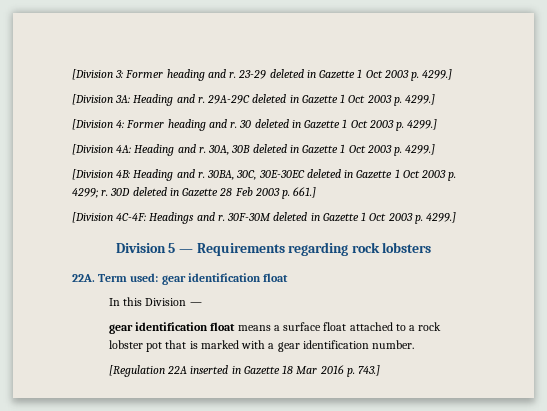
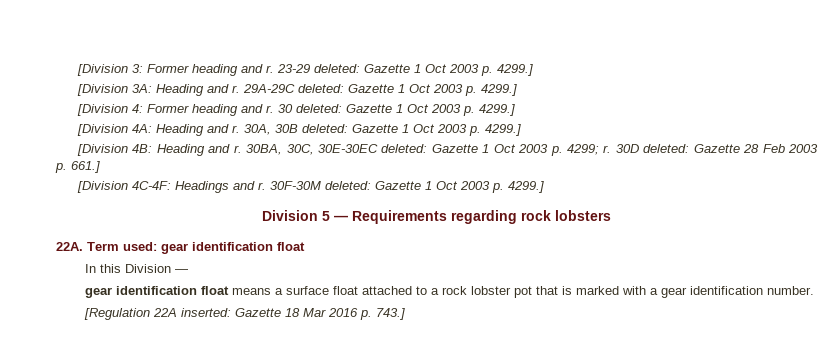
- 23-29 deleted in Gazette 1 Oct 2003 p. 4299.]
+ 23-29 deleted: Gazette 1 Oct 2003 p. 4299.]
- 29A-29C deleted in Gazette 1 Oct 2003 p. 4299.]
+ 29A-29C deleted: Gazette 1 Oct 2003 p. 4299.]
- 30 deleted in Gazette 1 Oct 2003 p. 4299.]
+ 30 deleted: Gazette 1 Oct 2003 p. 4299.]
- 30A, 30B deleted in Gazette 1 Oct 2003 p. 4299.]
+ 30A, 30B deleted: Gazette 1 Oct 2003 p. 4299.]
- 30BA, 30C, 30E-30EC deleted in Gazette 1 Oct 2003 p. 4299; r.
+ 30BA, 30C, 30E-30EC deleted: Gazette 1 Oct 2003 p. 4299; r.
- 30D deleted in Gazette 28 Feb 2003 p. 661.]
+ 30D deleted: Gazette 28 Feb 2003 p. 661.]
- 30F-30M deleted in Gazette 1 Oct 2003 p. 4299.]
+ 30F-30M deleted: Gazette 1 Oct 2003 p. 4299.]
- [Regulation 22A inserted in Gazette 18 Mar 2016 p. 743.]
+ [Regulation 22A inserted: Gazette 18 Mar 2016 p. 743.]

